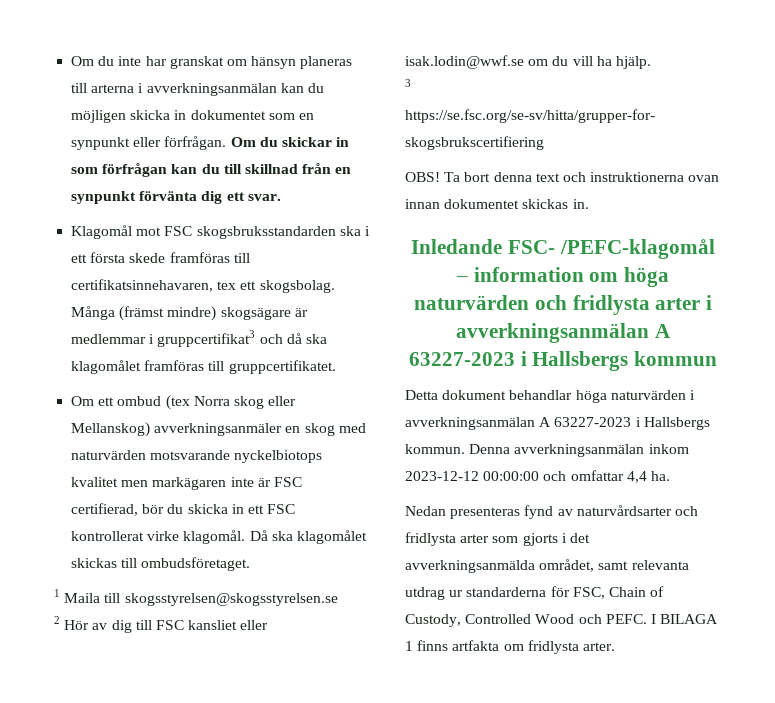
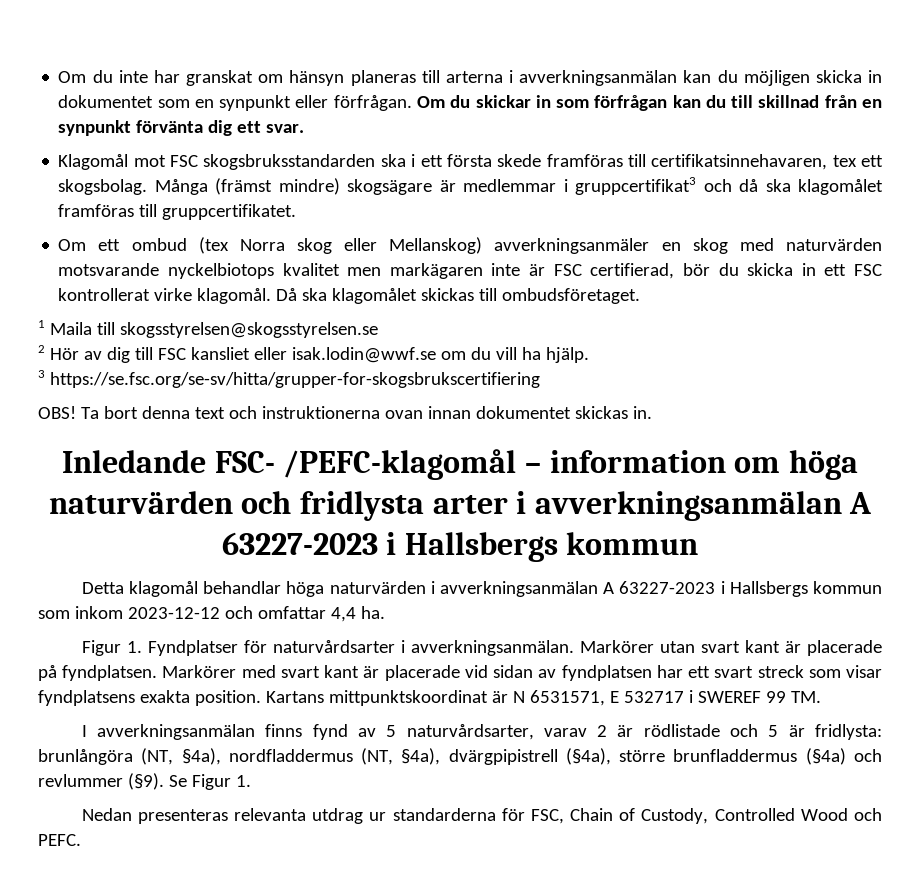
- Detta dokument behandlar höga naturvärden i avverkningsanmälan A 63227-2023 i Hallsbergs kommun. Denna avverkningsanmälan inkom 2023-12-12 00:00:00 och omfattar 4,4 ha.
+ Detta klagomål behandlar höga naturvärden i avverkningsanmälan A 63227-2023 i Hallsbergs kommun som inkom 2023-12-12 och omfattar 4,4 ha.
- Nedan presenteras fynd av naturvårdsarter och fridlysta arter som gjorts i det avverkningsanmälda området, samt relevanta utdrag ur standarderna för FSC, Chain of Custody, Controlled Wood och PEFC. I BILAGA 1 finns artfakta om fridlysta arter.
+ Figur 1. Fyndplatser för naturvårdsarter i avverkningsanmälan. Markörer utan svart kant är placerade på fyndplatsen. Markörer med svart kant är placerade vid sidan av fyndplatsen har ett svart streck som visar fyndplatsens exakta position. Kartans mittpunktskoordinat är N 6531571, E 532717 i SWEREF 99 TM.
+ I avverkningsanmälan finns fynd av 5 naturvårdsarter, varav 2 är rödlistade och 5 är fridlysta: brunlångöra (NT, §4a), nordfladdermus (NT, §4a), dvärgpipistrell (§4a), större brunfladdermus (§4a) och revlummer (§9). Se Figur 1.
+ Nedan presenteras relevanta utdrag ur standarderna för FSC, Chain of Custody, Controlled Wood och PEFC.

